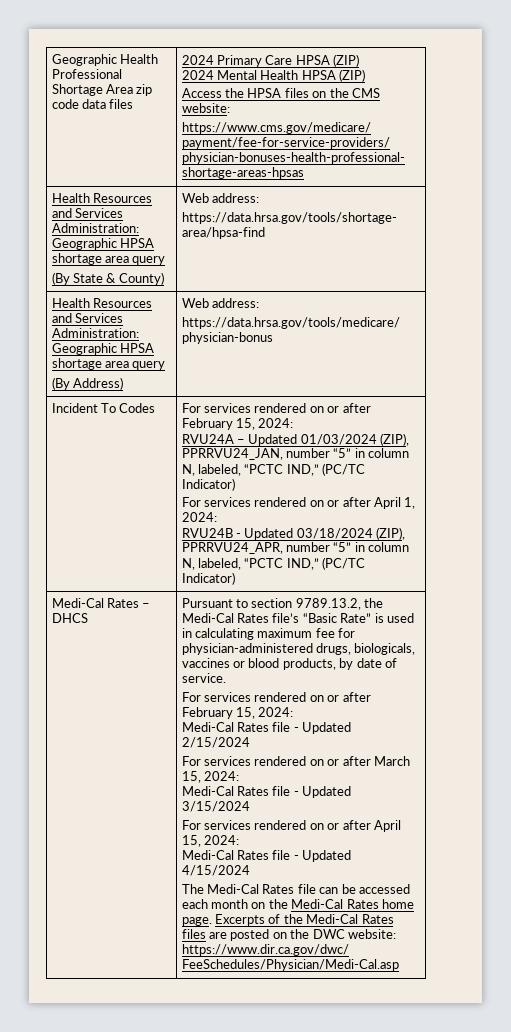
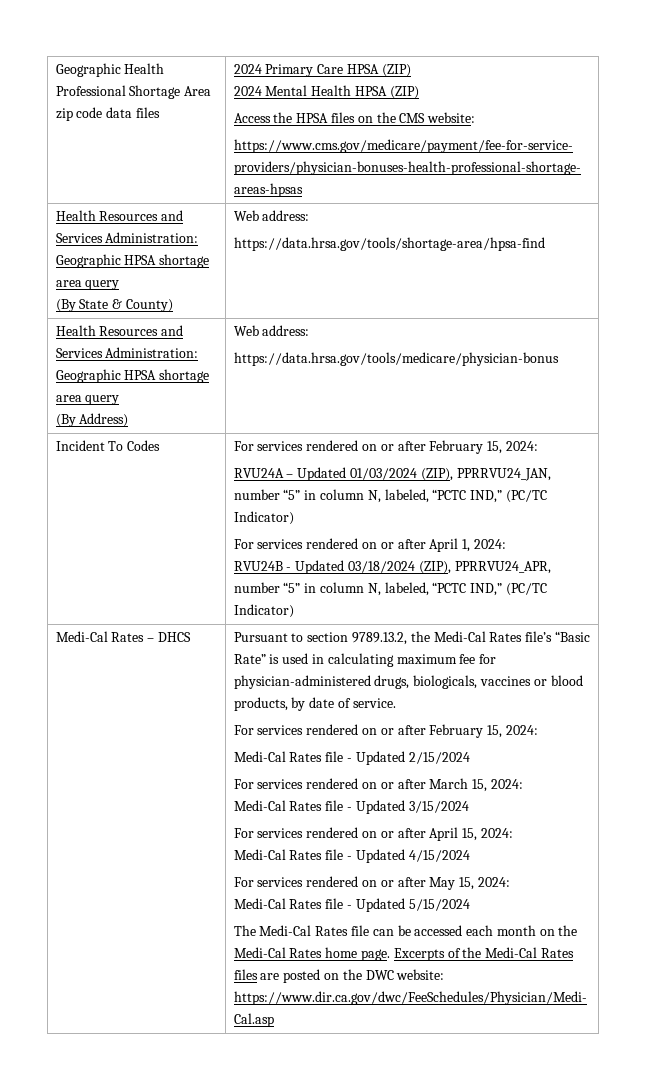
+ For services rendered on or after May 15, 2024:
+ Medi-Cal Rates file - Updated 5/15/2024

